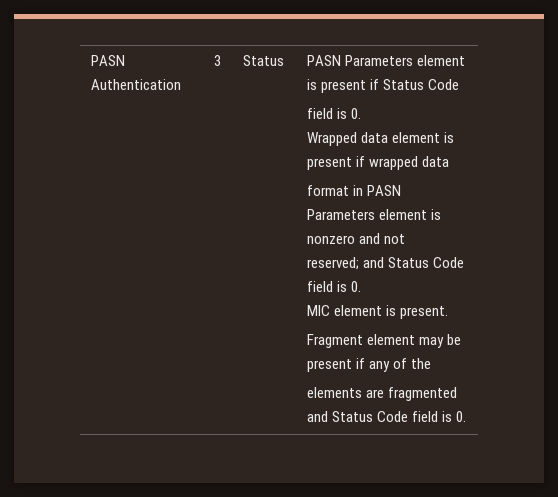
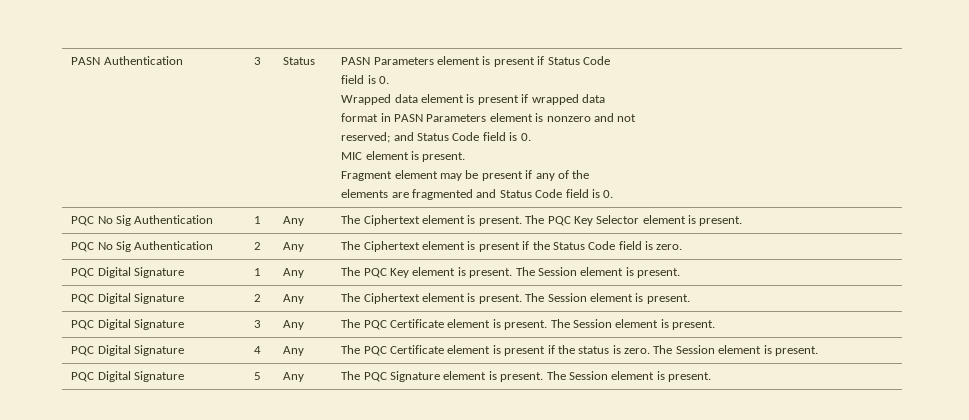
+ PQC No Sig Authentication | 1 | Any | The Ciphertext element is present. The PQC Key Selector element is present.
+ PQC No Sig Authentication | 2 | Any | The Ciphertext element is present if the Status Code field is zero.
+ PQC Digital Signature | 1 | Any | The PQC Key element is present. The Session element is present.
+ PQC Digital Signature | 2 | Any | The Ciphertext element is present. The Session element is present.
+ PQC Digital Signature | 3 | Any | The PQC Certificate element is present. The Session element is present.
+ PQC Digital Signature | 4 | Any | The PQC Certificate element is present if the status is zero. The Session element is present.
+ PQC Digital Signature | 5 | Any | The PQC Signature element is present. The Session element is present.

